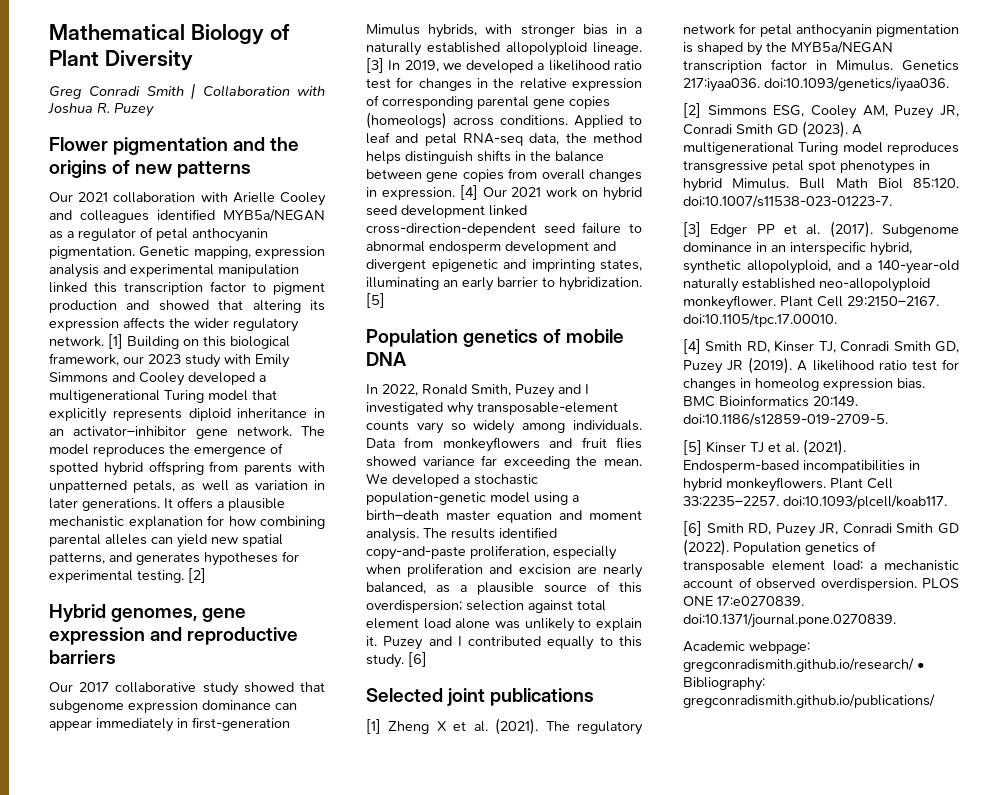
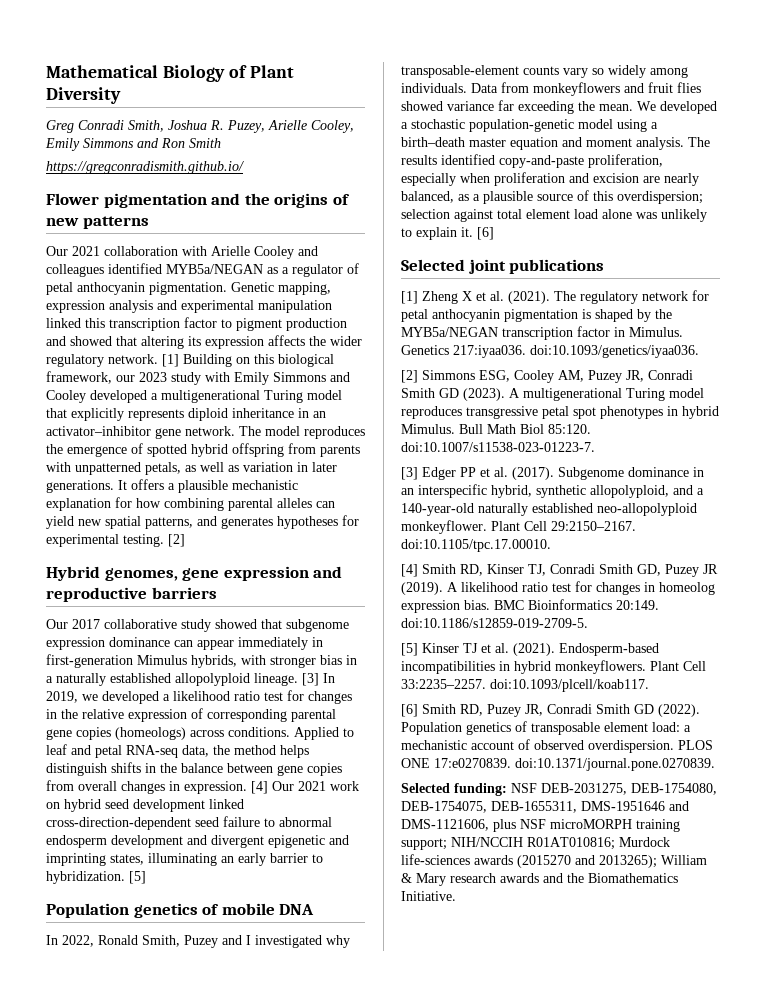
- Greg Conradi Smith | Collaboration with Joshua R. Puzey
+ Greg Conradi Smith, Joshua R. Puzey, Arielle Cooley, Emily Simmons and Ron Smith
+ https://gregconradismith.github.io/
- Puzey and I contributed equally to this study.
- Academic webpage: gregconradismith.github.io/research/ • Bibliography: gregconradismith.github.io/publications/
+ Selected funding: NSF DEB-2031275, DEB-1754080, DEB-1754075, DEB-1655311, DMS-1951646 and DMS-1121606, plus NSF microMORPH training support; NIH/NCCIH R01AT010816; Murdock life-sciences awards (2015270 and 2013265); William & Mary research awards and the Biomathematics Initiative.

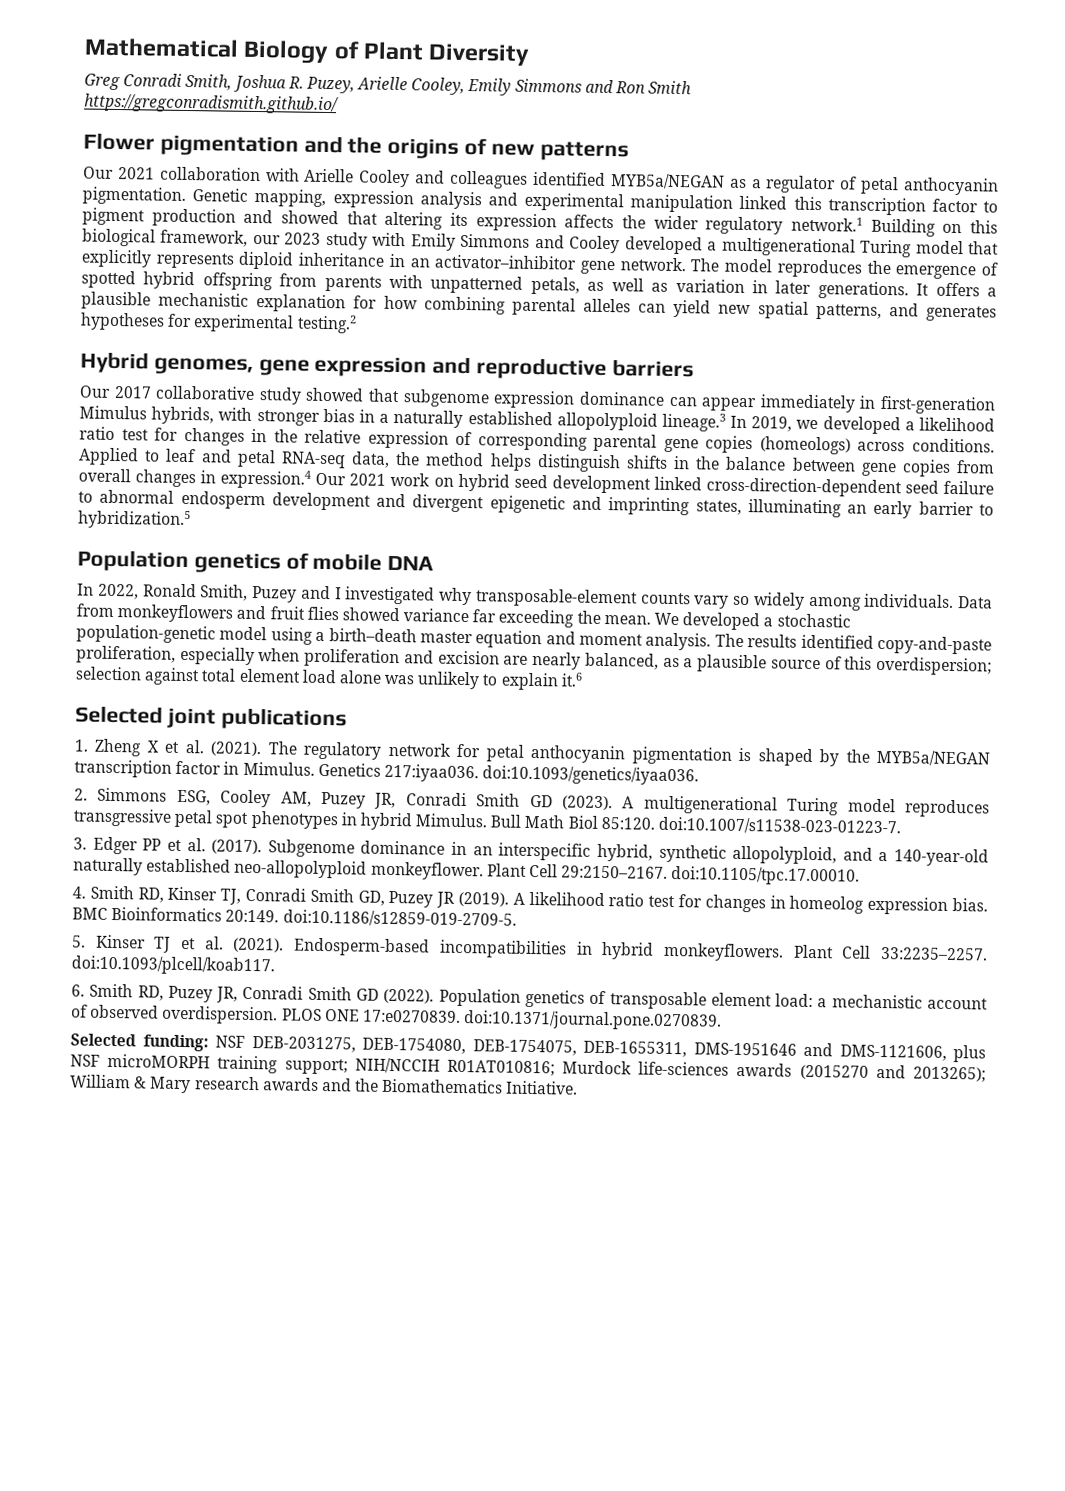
- Genetic mapping, expression analysis and experimental manipulation linked this transcription factor to pigment production and showed that altering its expression affects the wider regulatory network. [1] Building on this biological framework, our 2023 study with Emily Simmons and Cooley developed a multigenerational Turing model that explicitly represents diploid inheritance in an activator–inhibitor gene network.
+ Genetic mapping, expression analysis and experimental manipulation linked this transcription factor to pigment production and showed that altering its expression affects the wider regulatory network.1 Building on this biological framework, our 2023 study with Emily Simmons and Cooley developed a multigenerational Turing model that explicitly represents diploid inheritance in an activator–inhibitor gene network.
- It offers a plausible mechanistic explanation for how combining parental alleles can yield new spatial patterns, and generates hypotheses for experimental testing. [2]
+ It offers a plausible mechanistic explanation for how combining parental alleles can yield new spatial patterns, and generates hypotheses for experimental testing.2
- Our 2017 collaborative study showed that subgenome expression dominance can appear immediately in first-generation Mimulus hybrids, with stronger bias in a naturally established allopolyploid lineage. [3] In 2019, we developed a likelihood ratio test for changes in the relative expression of corresponding parental gene copies (homeologs) across conditions.
+ Our 2017 collaborative study showed that subgenome expression dominance can appear immediately in first-generation Mimulus hybrids, with stronger bias in a naturally established allopolyploid lineage.3 In 2019, we developed a likelihood ratio test for changes in the relative expression of corresponding parental gene copies (homeologs) across conditions.
- Applied to leaf and petal RNA-seq data, the method helps distinguish shifts in the balance between gene copies from overall changes in expression. [4] Our 2021 work on hybrid seed development linked cross-direction-dependent seed failure to abnormal endosperm development and divergent epigenetic and imprinting states, illuminating an early barrier to hybridization. [5]
+ Applied to leaf and petal RNA-seq data, the method helps distinguish shifts in the balance between gene copies from overall changes in expression.4 Our 2021 work on hybrid seed development linked cross-direction-dependent seed failure to abnormal endosperm development and divergent epigenetic and imprinting states, illuminating an early barrier to hybridization.5
- The results identified copy-and-paste proliferation, especially when proliferation and excision are nearly balanced, as a plausible source of this overdispersion; selection against total element load alone was unlikely to explain it. [6]
+ The results identified copy-and-paste proliferation, especially when proliferation and excision are nearly balanced, as a plausible source of this overdispersion; selection against total element load alone was unlikely to explain it.6
- [1] Zheng X et al. (2021).
+ 1. Zheng X et al. (2021).
- [2] Simmons ESG, Cooley AM, Puzey JR, Conradi Smith GD (2023).
+ 2. Simmons ESG, Cooley AM, Puzey JR, Conradi Smith GD (2023).
- [3] Edger PP et al. (2017).
+ 3. Edger PP et al. (2017).
- [4] Smith RD, Kinser TJ, Conradi Smith GD, Puzey JR (2019).
+ 4. Smith RD, Kinser TJ, Conradi Smith GD, Puzey JR (2019).
- [5] Kinser TJ et al. (2021).
+ 5. Kinser TJ et al. (2021).
- [6] Smith RD, Puzey JR, Conradi Smith GD (2022).
+ 6. Smith RD, Puzey JR, Conradi Smith GD (2022).

